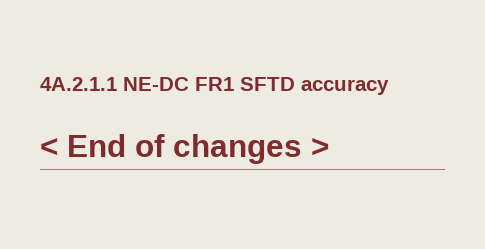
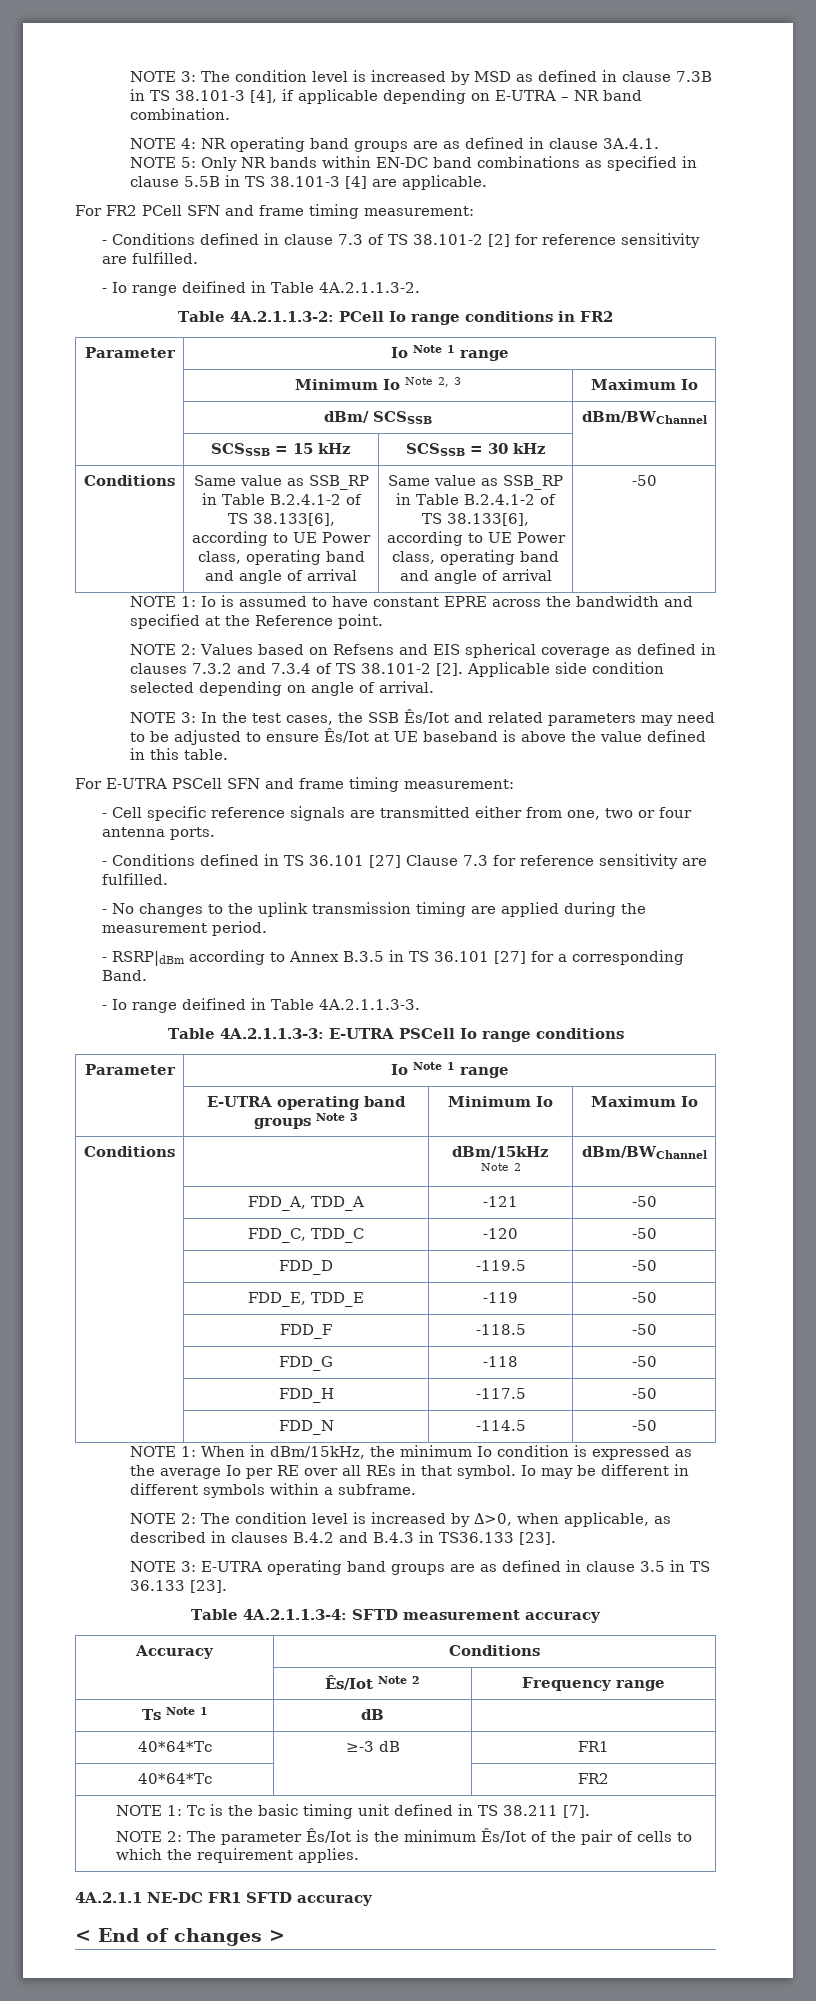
+ NOTE 3: The condition level is increased by MSD as defined in clause 7.3B in TS 38.101-3 [4], if applicable depending on E-UTRA – NR band combination.
+ NOTE 4: NR operating band groups are as defined in clause 3A.4.1.
+ NOTE 5: Only NR bands within EN-DC band combinations as specified in clause 5.5B in TS 38.101-3 [4] are applicable.
+ For FR2 PCell SFN and frame timing measurement:
+ - Conditions defined in clause 7.3 of TS 38.101-2 [2] for reference sensitivity are fulfilled.
+ - Io range deifined in Table 4A.2.1.1.3-2.
+ Table 4A.2.1.1.3-2: PCell Io range conditions in FR2
+ Parameter | Io Note 1 range
+ | Minimum Io Note 2, 3 | Maximum Io
+ | dBm/ SCSSSB | dBm/BWChannel
+ | SCSSSB = 15 kHz | SCSSSB = 30 kHz |
+ Conditions | Same value as SSB_RP in Table B.2.4.1-2 of TS 38.133[6], according to UE Power class, operating band and angle of arrival | Same value as SSB_RP in Table B.2.4.1-2 of TS 38.133[6], according to UE Power class, operating band and angle of arrival | -50
+ NOTE 1: Io is assumed to have constant EPRE across the bandwidth and specified at the Reference point.
+ NOTE 2: Values based on Refsens and EIS spherical coverage as defined in clauses 7.3.2 and 7.3.4 of TS 38.101-2 [2]. Applicable side condition selected depending on angle of arrival.
+ NOTE 3: In the test cases, the SSB Ês/Iot and related parameters may need to be adjusted to ensure Ês/Iot at UE baseband is above the value defined in this table.
+ For E-UTRA PSCell SFN and frame timing measurement:
+ - Cell specific reference signals are transmitted either from one, two or four antenna ports.
+ - Conditions defined in TS 36.101 [27] Clause 7.3 for reference sensitivity are fulfilled.
+ - No changes to the uplink transmission timing are applied during the measurement period.
+ - RSRP|dBm according to Annex B.3.5 in TS 36.101 [27] for a corresponding Band.
+ - Io range deifined in Table 4A.2.1.1.3-3.
+ Table 4A.2.1.1.3-3: E-UTRA PSCell Io range conditions
+ Parameter | Io Note 1 range
+ | E-UTRA operating band groups Note 3 | Minimum Io | Maximum Io
+ Conditions | | dBm/15kHz Note 2 | dBm/BWChannel
+ | FDD_A, TDD_A | -121 | -50
+ | FDD_C, TDD_C | -120 | -50
+ | FDD_D | -119.5 | -50
+ | FDD_E, TDD_E | -119 | -50
+ | FDD_F | -118.5 | -50
+ | FDD_G | -118 | -50
+ | FDD_H | -117.5 | -50
+ | FDD_N | -114.5 | -50
+ NOTE 1: When in dBm/15kHz, the minimum Io condition is expressed as the average Io per RE over all REs in that symbol. Io may be different in different symbols within a subframe.
+ NOTE 2: The condition level is increased by ∆>0, when applicable, as described in clauses B.4.2 and B.4.3 in TS36.133 [23].
+ NOTE 3: E-UTRA operating band groups are as defined in clause 3.5 in TS 36.133 [23].
+ Table 4A.2.1.1.3-4: SFTD measurement accuracy
+ Accuracy | Conditions
+ | Ês/Iot Note 2 | Frequency range
+ Ts Note 1 | dB |
+ 40*64*Tc | ≥-3 dB | FR1
+ 40*64*Tc | | FR2
+ NOTE 1: Tc is the basic timing unit defined in TS 38.211 [7].
+ NOTE 2: The parameter Ês/Iot is the minimum Ês/Iot of the pair of cells to which the requirement applies.

